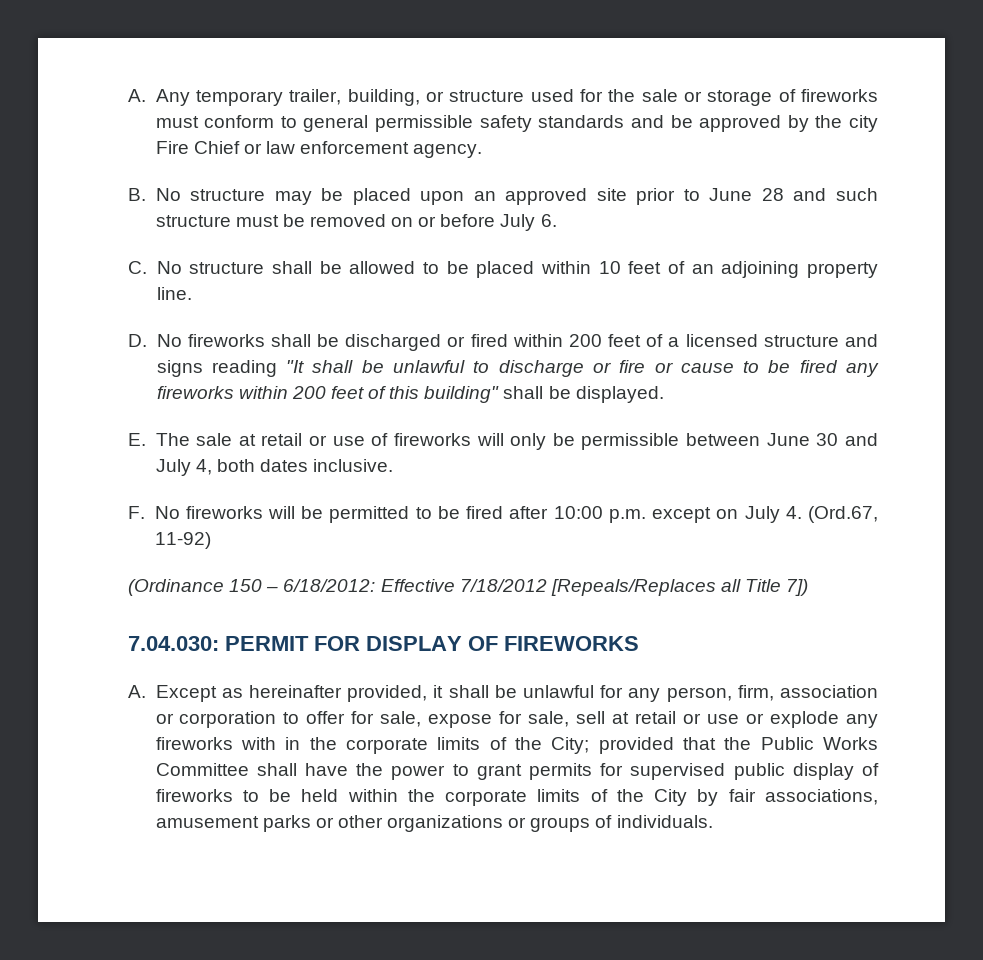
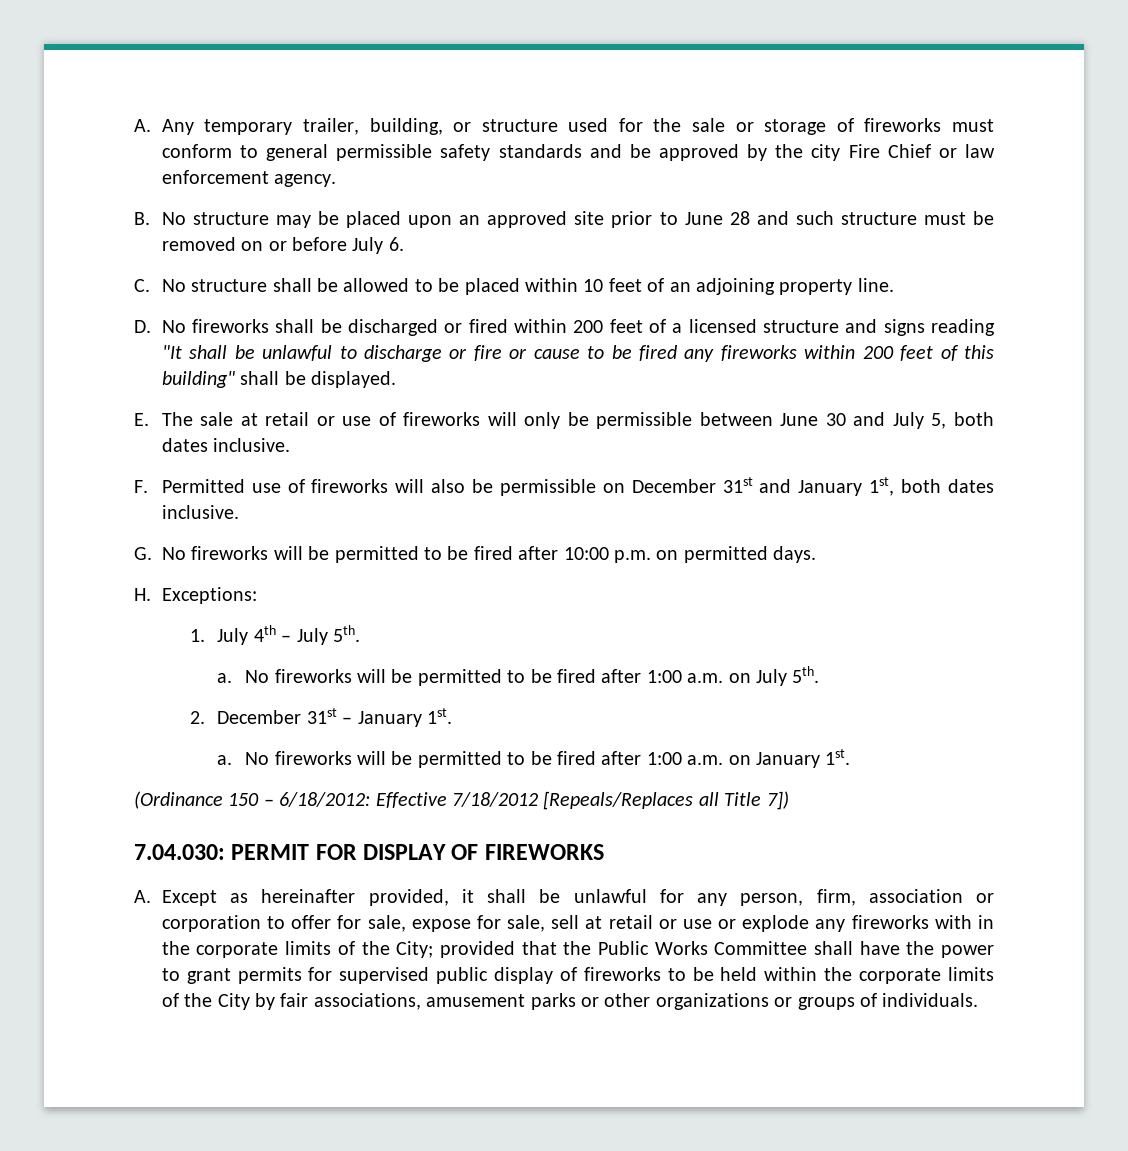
- E. The sale at retail or use of fireworks will only be permissible between June 30 and July 4, both dates inclusive.
- F. No fireworks will be permitted to be fired after 10:00 p.m. except on July 4. (Ord.67, 11-92)
+ E. The sale at retail or use of fireworks will only be permissible between June 30 and July 5, both dates inclusive.
+ F. Permitted use of fireworks will also be permissible on December 31st and January 1st, both dates inclusive.
+ G. No fireworks will be permitted to be fired after 10:00 p.m. on permitted days.
+ H. Exceptions:
+ 1. July 4th – July 5th.
+ a. No fireworks will be permitted to be fired after 1:00 a.m. on July 5th.
+ 2. December 31st – January 1st.
+ a. No fireworks will be permitted to be fired after 1:00 a.m. on January 1st.

